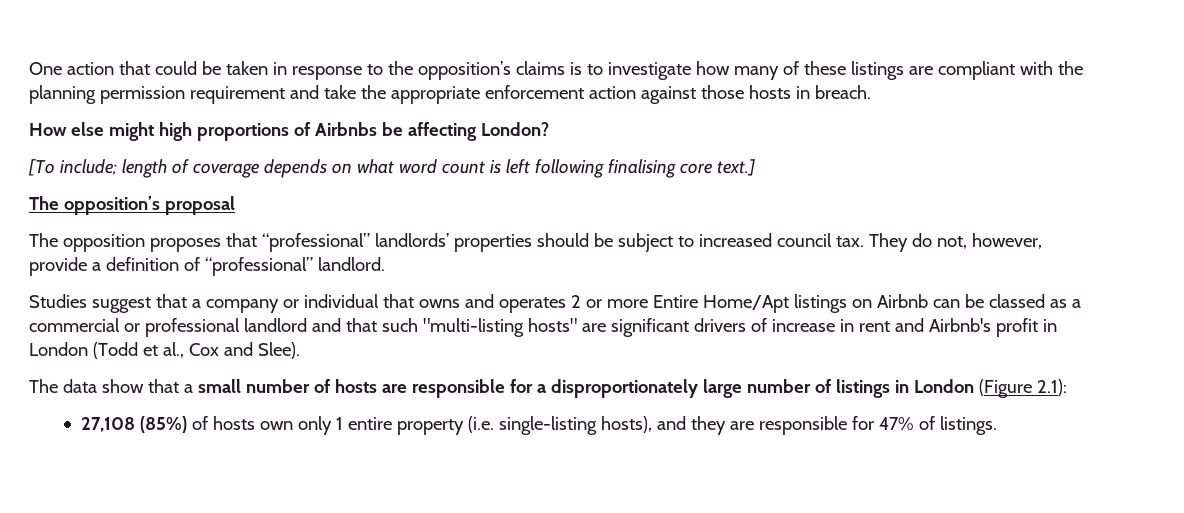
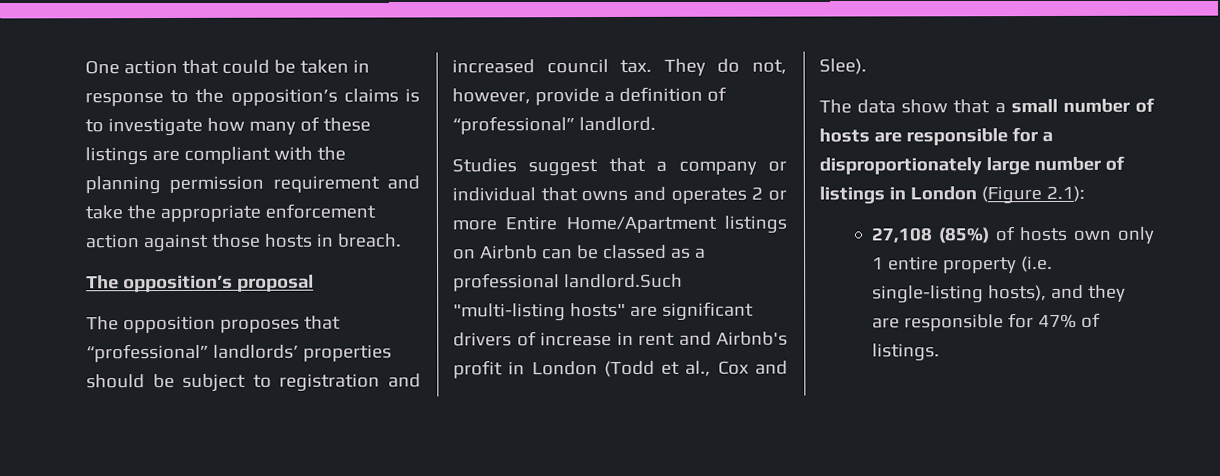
- How else might high proportions of Airbnbs be affecting London?
- [To include; length of coverage depends on what word count is left following finalising core text.]
- The opposition proposes that “professional” landlords’ properties should be subject to increased council tax.
+ The opposition proposes that “professional” landlords’ properties should be subject to registration and increased council tax.
- Studies suggest that a company or individual that owns and operates 2 or more Entire Home/Apt listings on Airbnb can be classed as a commercial or professional landlord and that such "multi-listing hosts" are significant drivers of increase in rent and Airbnb's profit in London (Todd et al., Cox and Slee).
+ Studies suggest that a company or individual that owns and operates 2 or more Entire Home/Apartment listings on Airbnb can be classed as a professional landlord.Such "multi-listing hosts" are significant drivers of increase in rent and Airbnb's profit in London (Todd et al., Cox and Slee).

